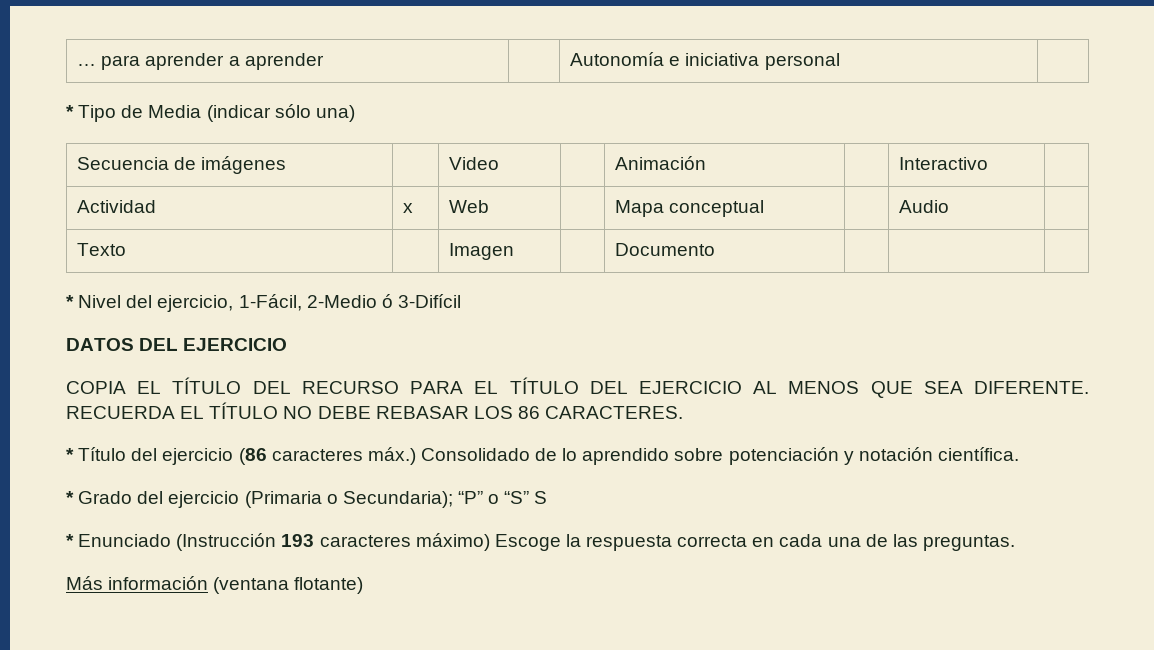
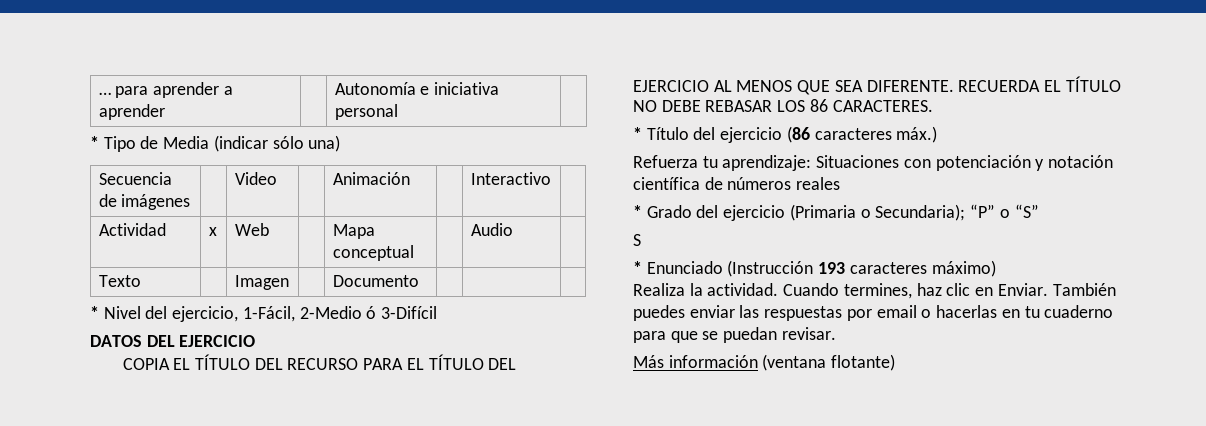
- * Título del ejercicio (86 caracteres máx.) Consolidado de lo aprendido sobre potenciación y notación científica.
+ * Título del ejercicio (86 caracteres máx.)
+ Refuerza tu aprendizaje: Situaciones con potenciación y notación científica de números reales
- * Grado del ejercicio (Primaria o Secundaria); “P” o “S” S
+ * Grado del ejercicio (Primaria o Secundaria); “P” o “S”
+ S
- * Enunciado (Instrucción 193 caracteres máximo) Escoge la respuesta correcta en cada una de las preguntas.
+ * Enunciado (Instrucción 193 caracteres máximo)
+ Realiza la actividad. Cuando termines, haz clic en Enviar. También puedes enviar las respuestas por email o hacerlas en tu cuaderno para que se puedan revisar.

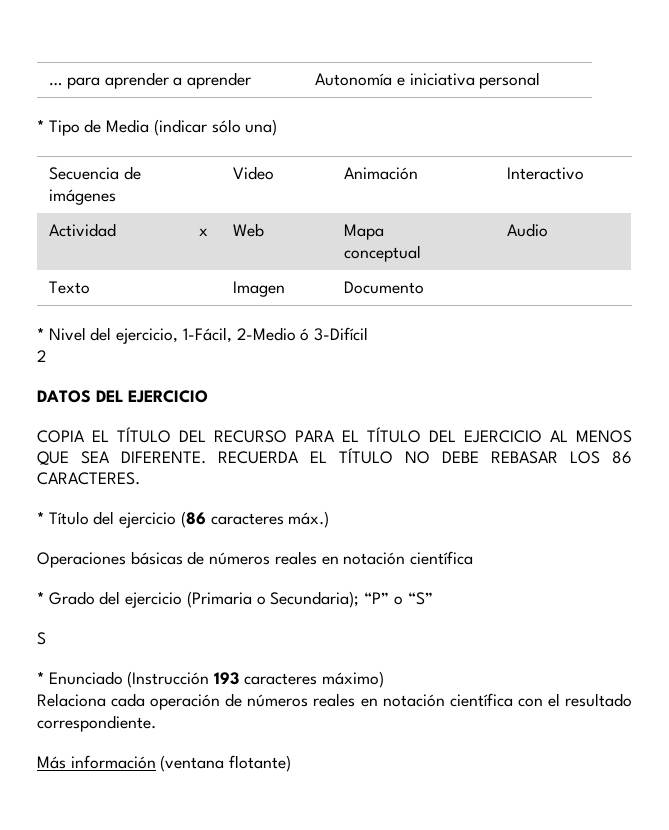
+ 2
- Refuerza tu aprendizaje: Situaciones con potenciación y notación científica de números reales
+ Operaciones básicas de números reales en notación científica
- Realiza la actividad. Cuando termines, haz clic en Enviar. También puedes enviar las respuestas por email o hacerlas en tu cuaderno para que se puedan revisar.
+ Relaciona cada operación de números reales en notación científica con el resultado correspondiente.

